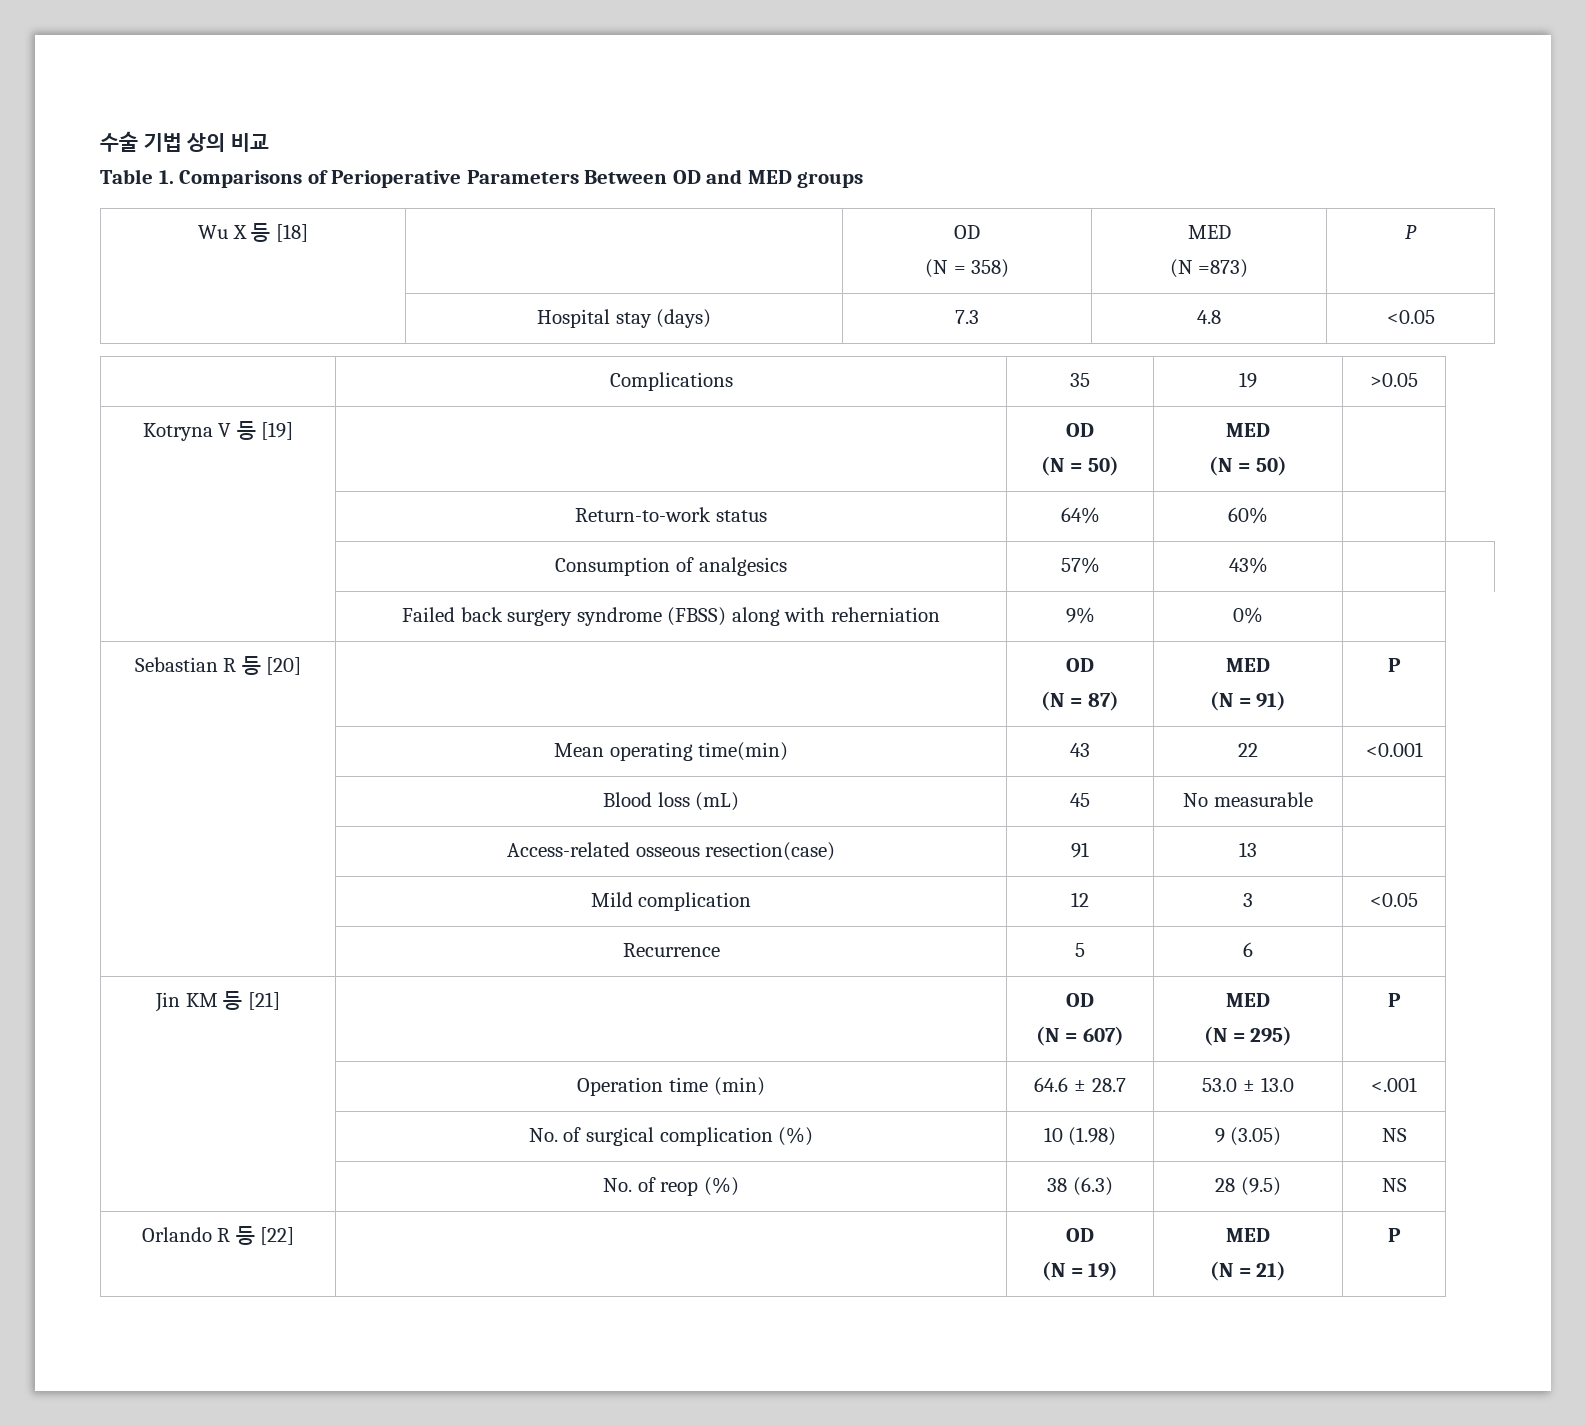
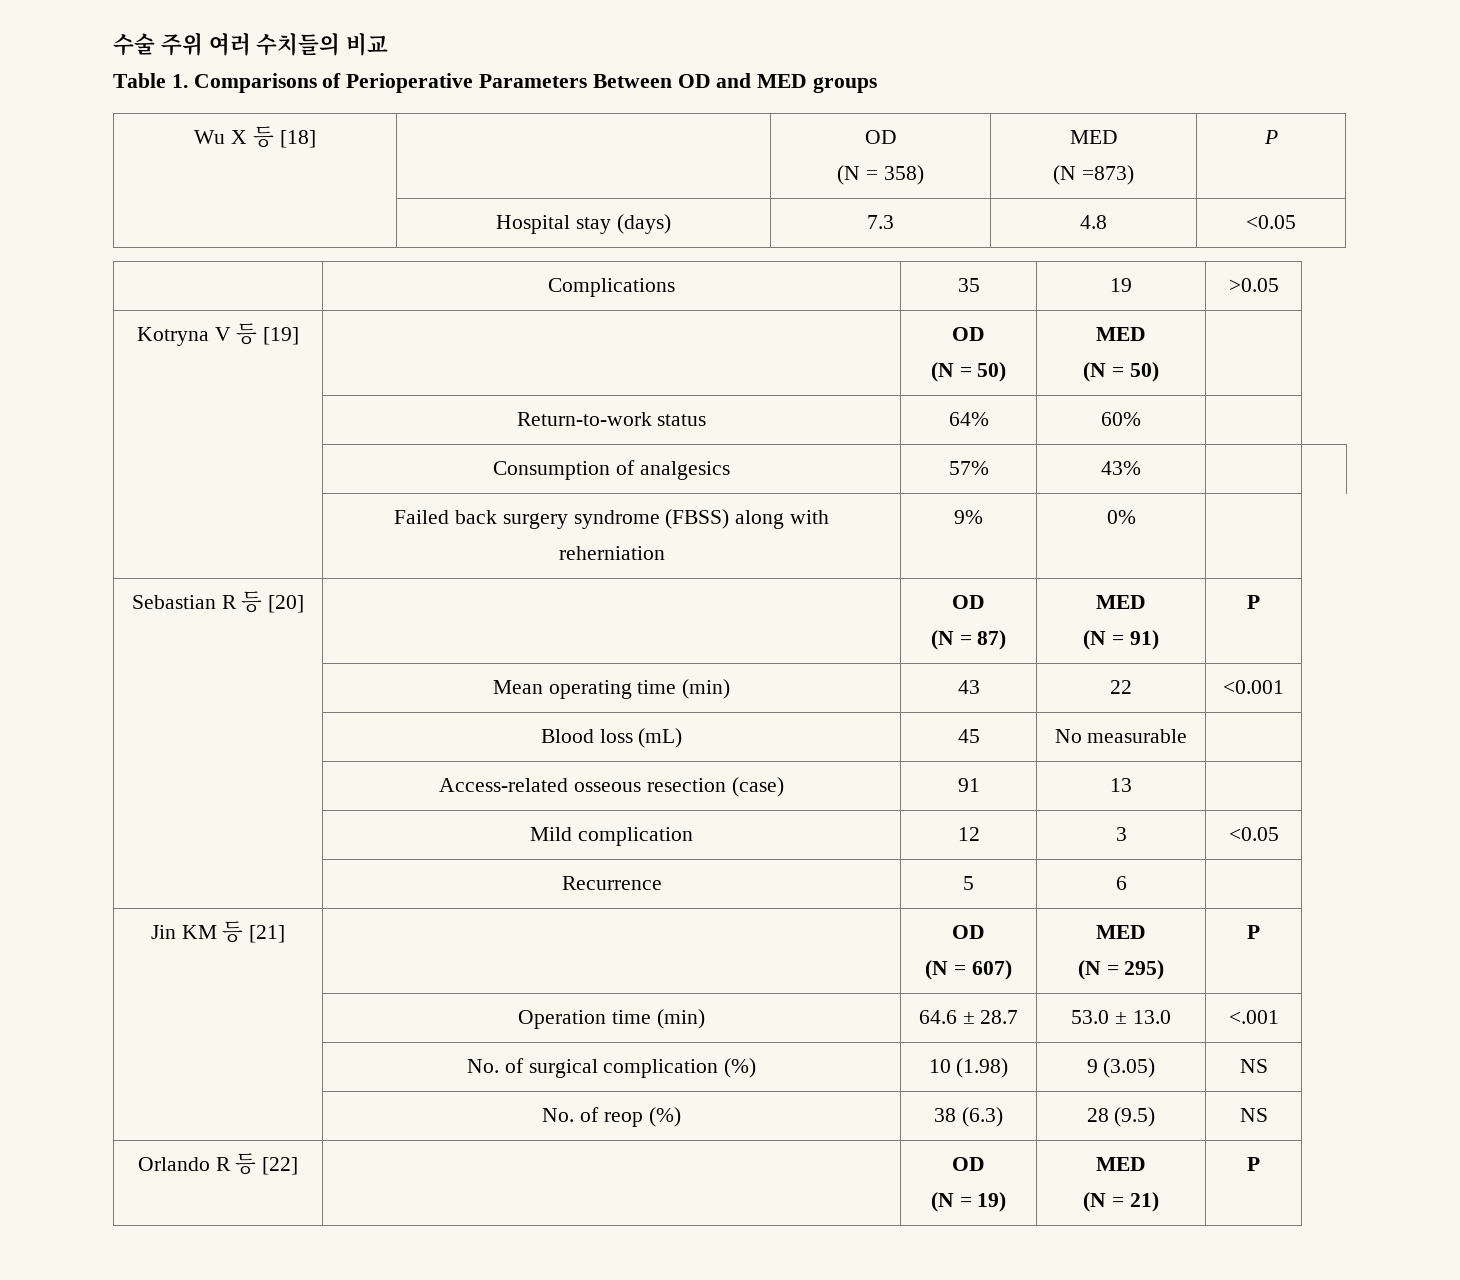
- 수술 기법 상의 비교
+ 수술 주위 여러 수치들의 비교
- | Mean operating time(min) | 43 | 22 | <0.001
+ | Mean operating time (min) | 43 | 22 | <0.001
- | Access-related osseous resection(case) | 91 | 13 |
+ | Access-related osseous resection (case) | 91 | 13 |

